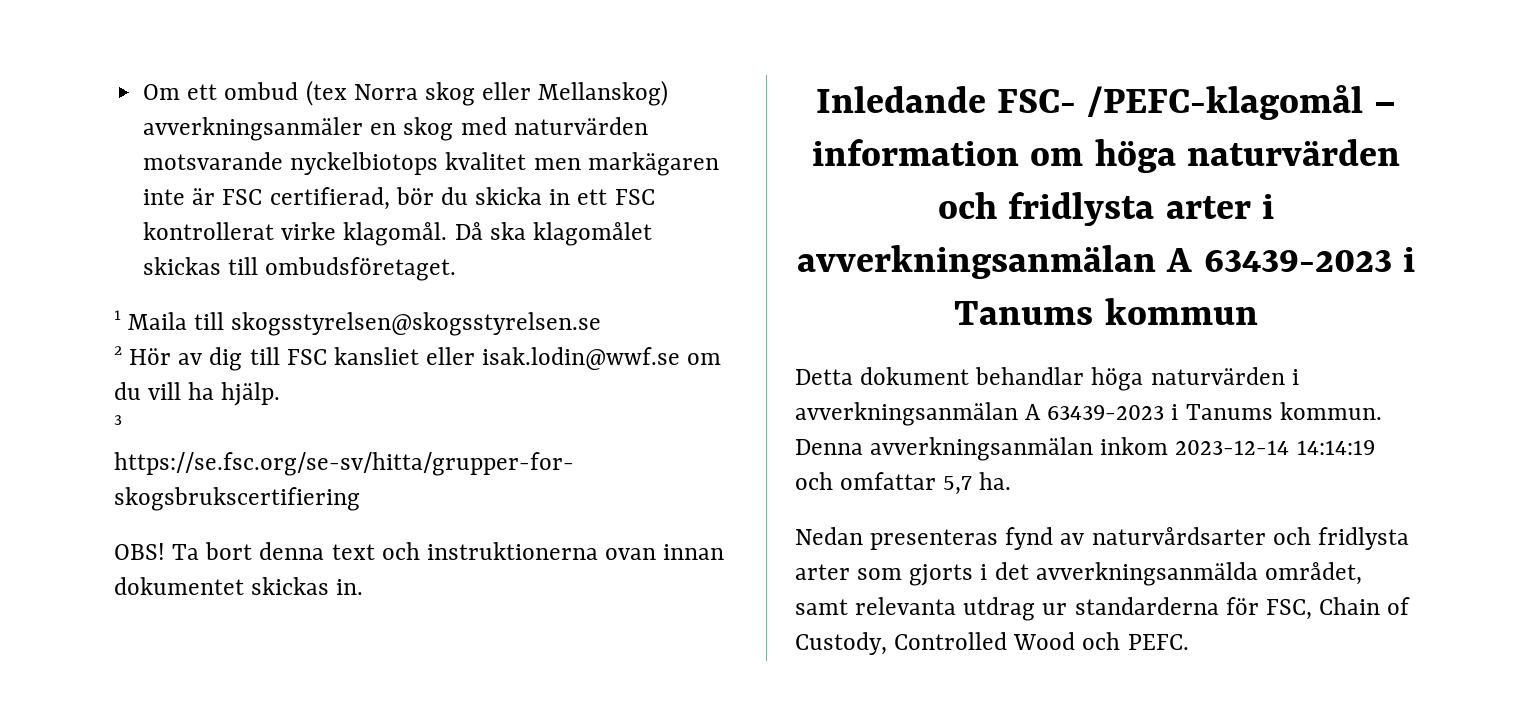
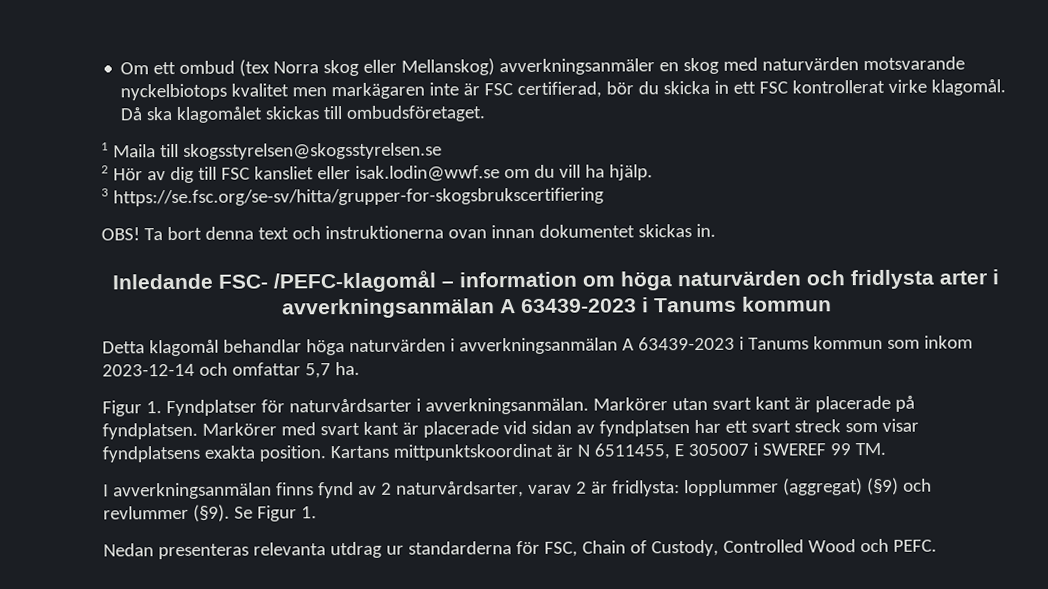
- Detta dokument behandlar höga naturvärden i avverkningsanmälan A 63439-2023 i Tanums kommun. Denna avverkningsanmälan inkom 2023-12-14 14:14:19 och omfattar 5,7 ha.
+ Detta klagomål behandlar höga naturvärden i avverkningsanmälan A 63439-2023 i Tanums kommun som inkom 2023-12-14 och omfattar 5,7 ha.
- Nedan presenteras fynd av naturvårdsarter och fridlysta arter som gjorts i det avverkningsanmälda området, samt relevanta utdrag ur standarderna för FSC, Chain of Custody, Controlled Wood och PEFC.
+ Figur 1. Fyndplatser för naturvårdsarter i avverkningsanmälan. Markörer utan svart kant är placerade på fyndplatsen. Markörer med svart kant är placerade vid sidan av fyndplatsen har ett svart streck som visar fyndplatsens exakta position. Kartans mittpunktskoordinat är N 6511455, E 305007 i SWEREF 99 TM.
+ I avverkningsanmälan finns fynd av 2 naturvårdsarter, varav 2 är fridlysta: lopplummer (aggregat) (§9) och revlummer (§9). Se Figur 1.
+ Nedan presenteras relevanta utdrag ur standarderna för FSC, Chain of Custody, Controlled Wood och PEFC.

